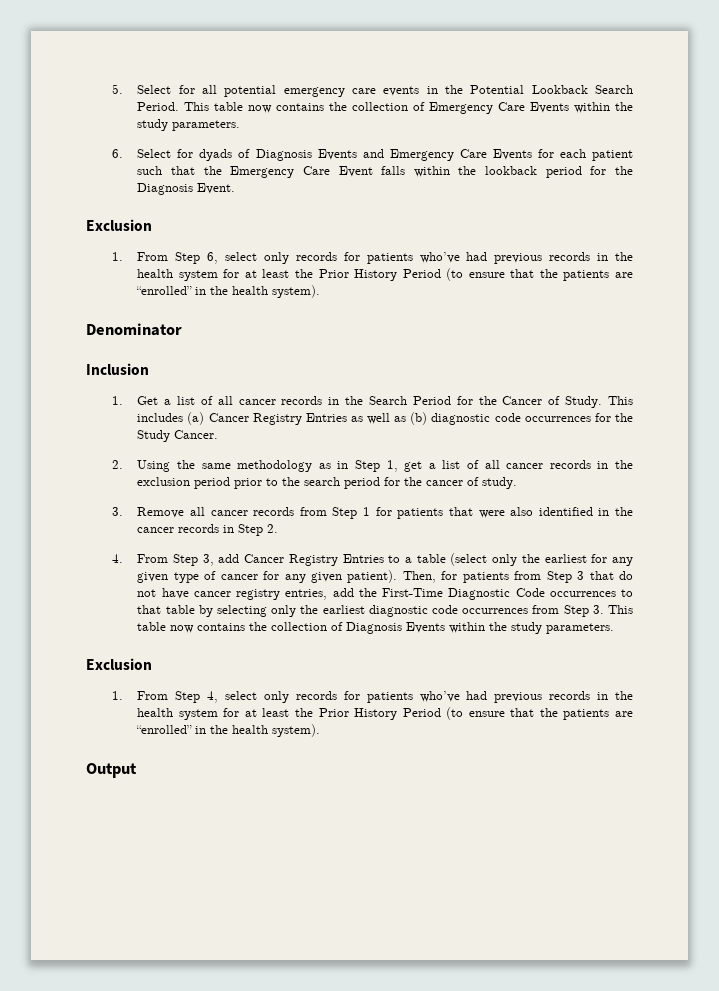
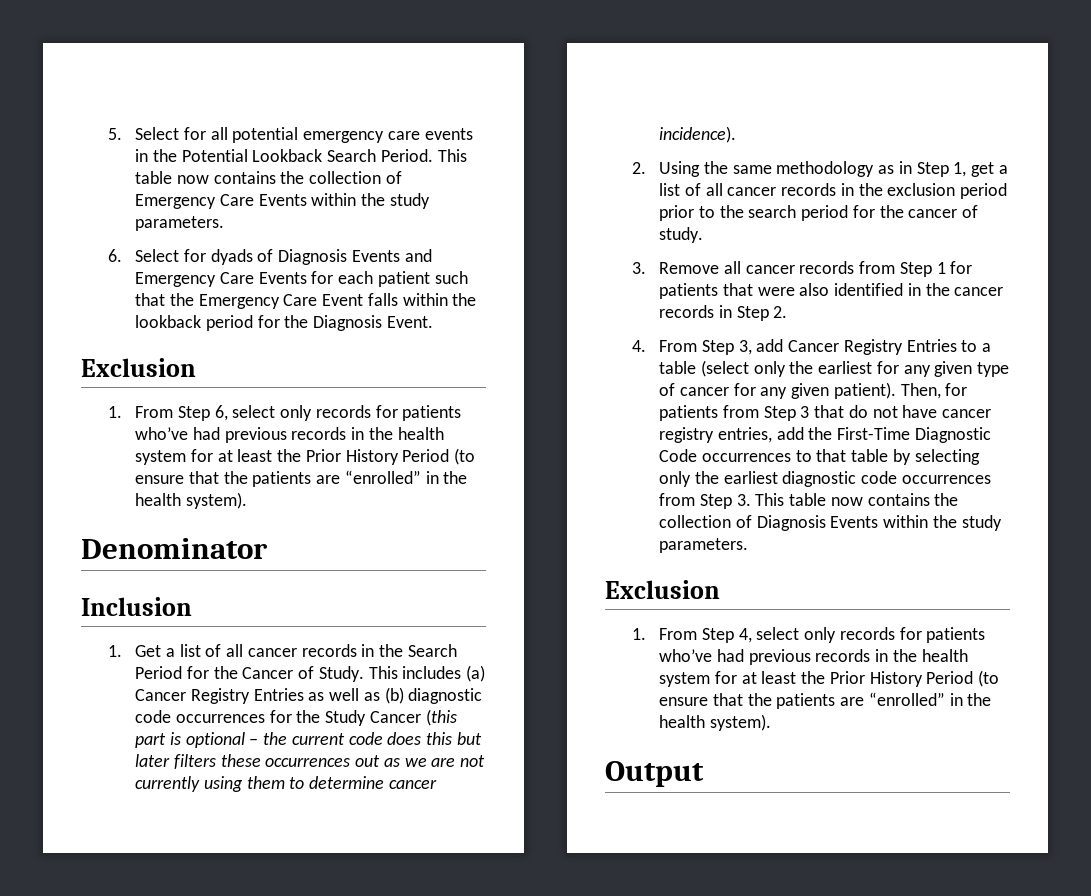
- This includes (a) Cancer Registry Entries as well as (b) diagnostic code occurrences for the Study Cancer.
+ This includes (a) Cancer Registry Entries as well as (b) diagnostic code occurrences for the Study Cancer (this part is optional – the current code does this but later filters these occurrences out as we are not currently using them to determine cancer incidence).

